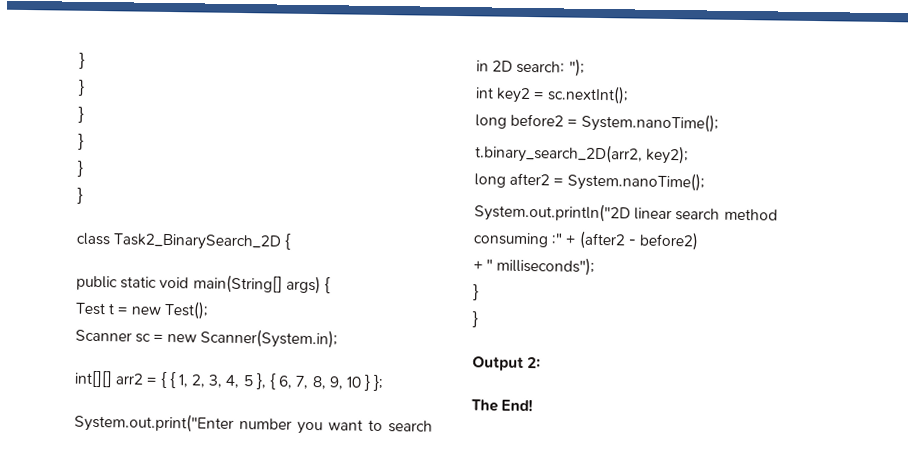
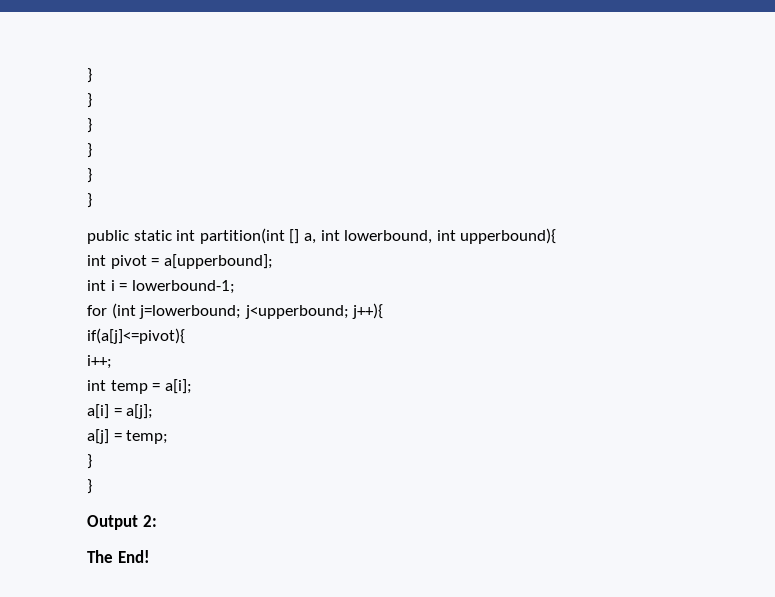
- class Task2_BinarySearch_2D {
- public static void main(String[] args) {
- Test t = new Test();
- Scanner sc = new Scanner(System.in);
- int[][] arr2 = { { 1, 2, 3, 4, 5 }, { 6, 7, 8, 9, 10 } };
- System.out.print("Enter number you want to search in 2D search: ");
- int key2 = sc.nextInt();
- long before2 = System.nanoTime();
- t.binary_search_2D(arr2, key2);
- long after2 = System.nanoTime();
- System.out.println("2D linear search method consuming :" + (after2 - before2)
- + " milliseconds");
+ public static int partition(int [] a, int lowerbound, int upperbound){
+ int pivot = a[upperbound];
+ int i = lowerbound-1;
+ for (int j=lowerbound; j<upperbound; j++){
+ if(a[j]<=pivot){
+ i++;
+ int temp = a[i];
+ a[i] = a[j];
+ a[j] = temp;

